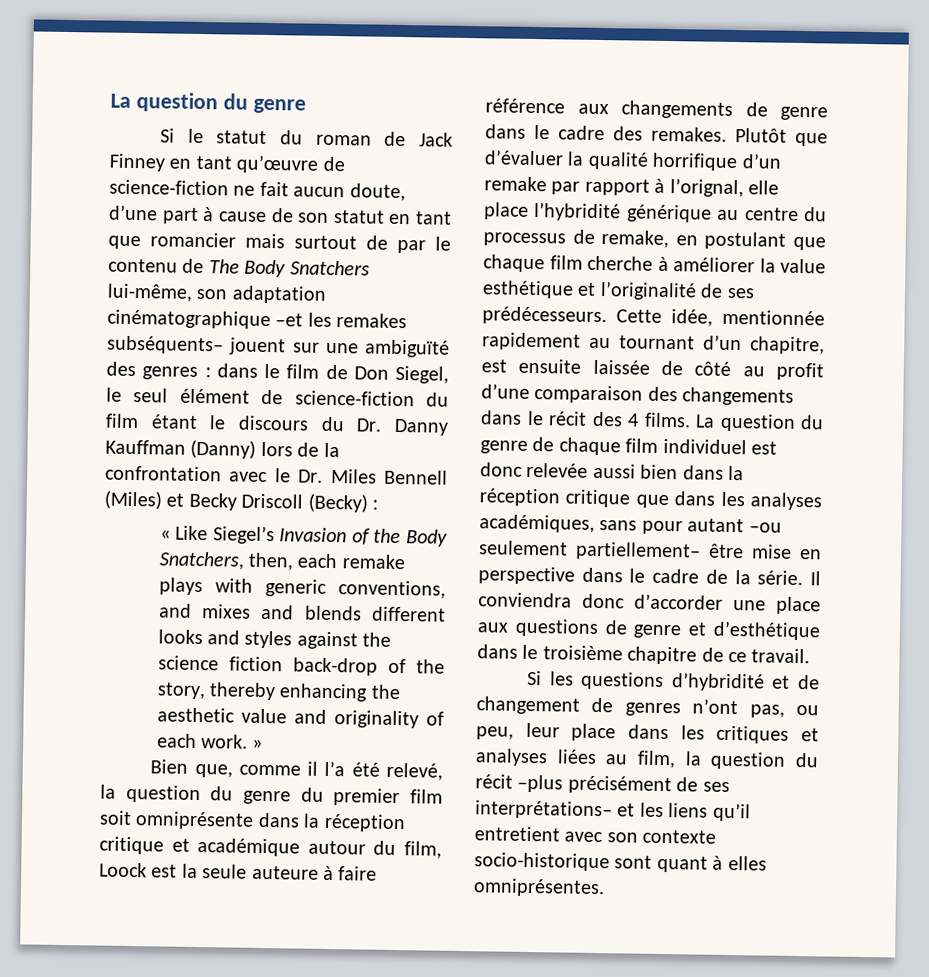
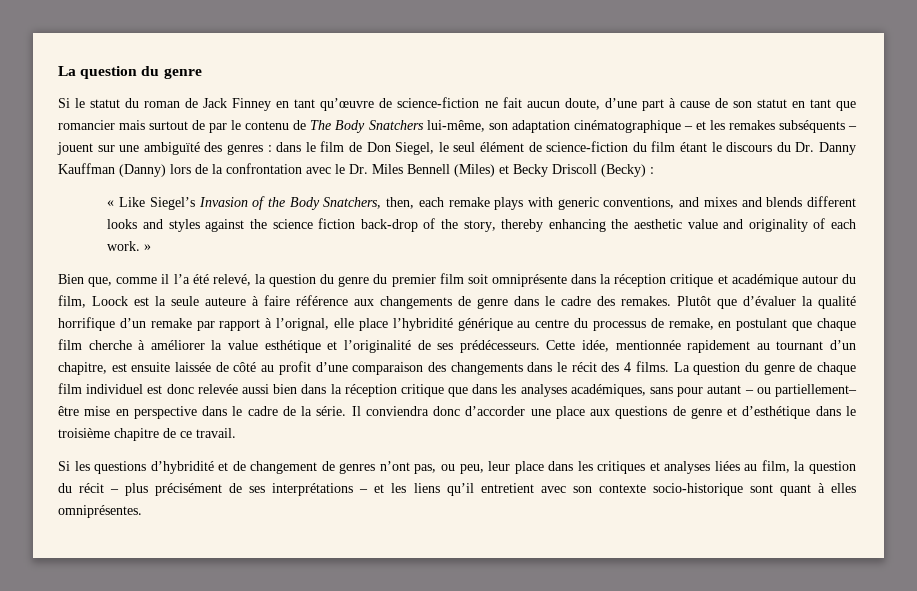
- Si le statut du roman de Jack Finney en tant qu’œuvre de science-fiction ne fait aucun doute, d’une part à cause de son statut en tant que romancier mais surtout de par le contenu de The Body Snatchers lui-même, son adaptation cinématographique –et les remakes subséquents– jouent sur une ambiguïté des genres :
+ Si le statut du roman de Jack Finney en tant qu’œuvre de science-fiction ne fait aucun doute, d’une part à cause de son statut en tant que romancier mais surtout de par le contenu de The Body Snatchers lui-même, son adaptation cinématographique – et les remakes subséquents – jouent sur une ambiguïté des genres :
- La question du genre de chaque film individuel est donc relevée aussi bien dans la réception critique que dans les analyses académiques, sans pour autant –ou seulement partiellement– être mise en perspective dans le cadre de la série.
+ La question du genre de chaque film individuel est donc relevée aussi bien dans la réception critique que dans les analyses académiques, sans pour autant – ou partiellement– être mise en perspective dans le cadre de la série.
- Si les questions d’hybridité et de changement de genres n’ont pas, ou peu, leur place dans les critiques et analyses liées au film, la question du récit –plus précisément de ses interprétations– et les liens qu’il entretient avec son contexte socio-historique sont quant à elles omniprésentes.
+ Si les questions d’hybridité et de changement de genres n’ont pas, ou peu, leur place dans les critiques et analyses liées au film, la question du récit – plus précisément de ses interprétations – et les liens qu’il entretient avec son contexte socio-historique sont quant à elles omniprésentes.

